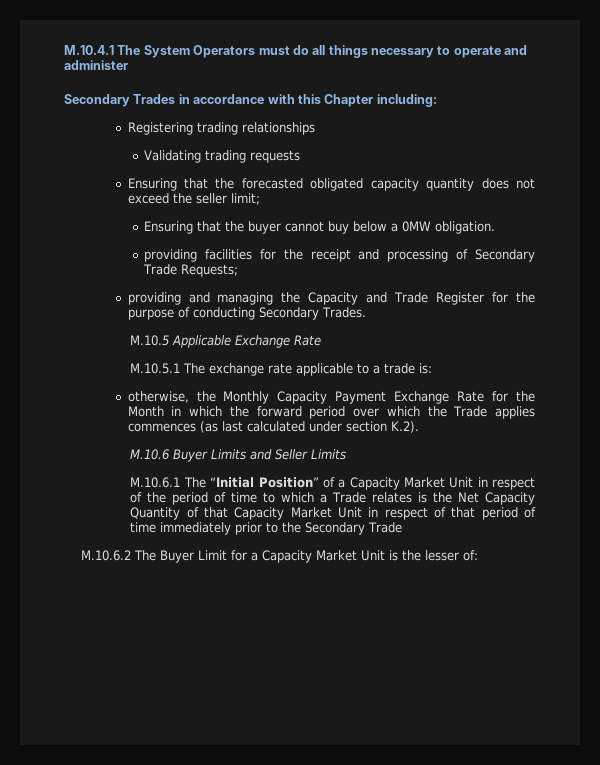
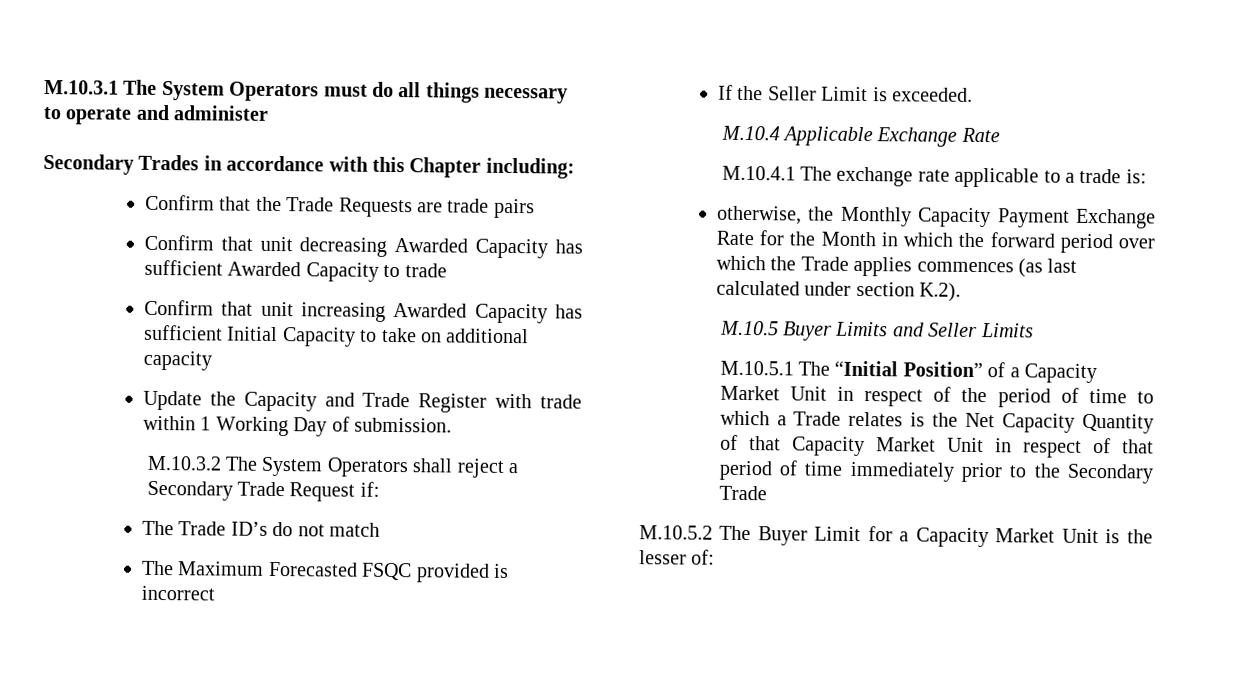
- M.10.4.1 The System Operators must do all things necessary to operate and administer
+ M.10.3.1 The System Operators must do all things necessary to operate and administer
- Registering trading relationships
- Validating trading requests
- Ensuring that the forecasted obligated capacity quantity does not exceed the seller limit;
- Ensuring that the buyer cannot buy below a 0MW obligation.
- providing facilities for the receipt and processing of Secondary Trade Requests;
- providing and managing the Capacity and Trade Register for the purpose of conducting Secondary Trades.
- M.10.5 Applicable Exchange Rate
+ Confirm that the Trade Requests are trade pairs
+ Confirm that unit decreasing Awarded Capacity has sufficient Awarded Capacity to trade
+ Confirm that unit increasing Awarded Capacity has sufficient Initial Capacity to take on additional capacity
+ Update the Capacity and Trade Register with trade within 1 Working Day of submission.
+ M.10.3.2 The System Operators shall reject a Secondary Trade Request if:
+ The Trade ID’s do not match
+ The Maximum Forecasted FSQC provided is incorrect
+ If the Seller Limit is exceeded.
+ M.10.4 Applicable Exchange Rate
- M.10.5.1 The exchange rate applicable to a trade is:
+ M.10.4.1 The exchange rate applicable to a trade is:
- M.10.6 Buyer Limits and Seller Limits
+ M.10.5 Buyer Limits and Seller Limits
- M.10.6.1 The “Initial Position” of a Capacity Market Unit in respect of the period of time to which a Trade relates is the Net Capacity Quantity of that Capacity Market Unit in respect of that period of time immediately prior to the Secondary Trade
+ M.10.5.1 The “Initial Position” of a Capacity Market Unit in respect of the period of time to which a Trade relates is the Net Capacity Quantity of that Capacity Market Unit in respect of that period of time immediately prior to the Secondary Trade
- M.10.6.2 The Buyer Limit for a Capacity Market Unit is the lesser of:
+ M.10.5.2 The Buyer Limit for a Capacity Market Unit is the lesser of:

